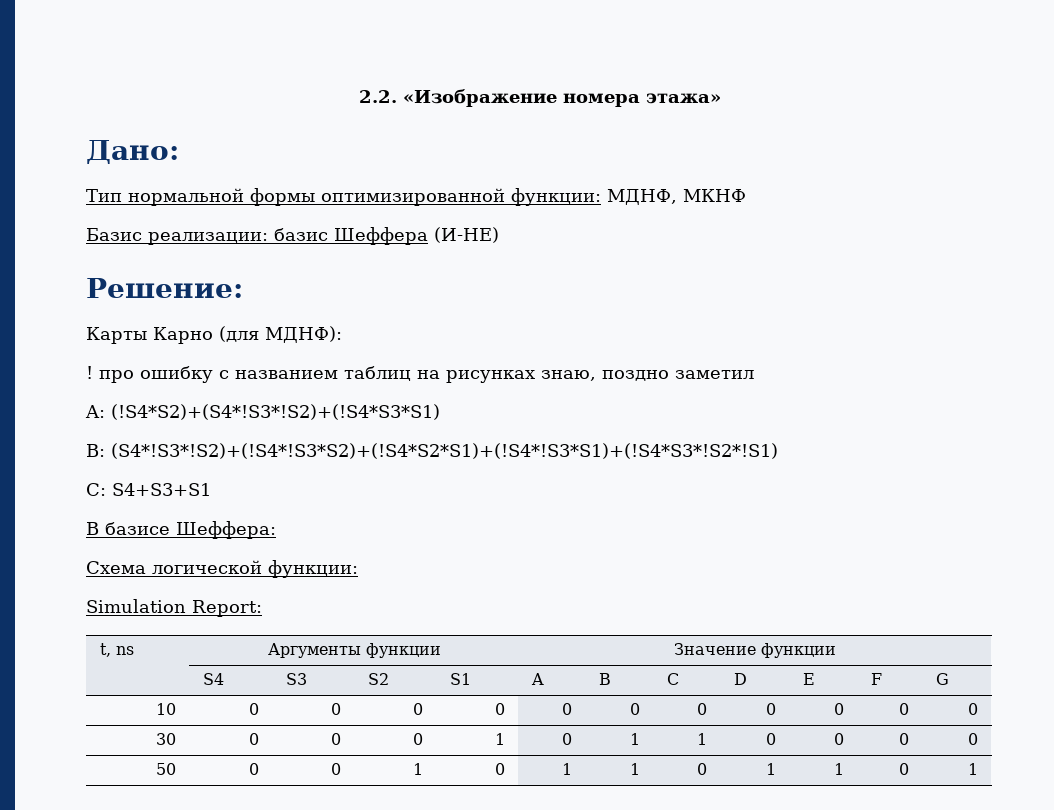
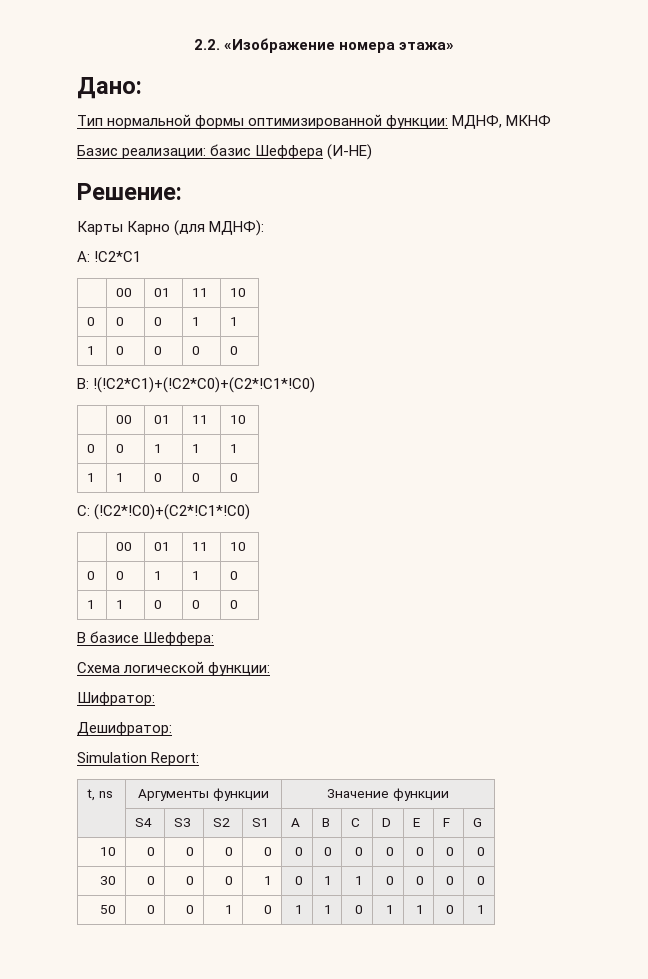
- ! про ошибку с названием таблиц на рисунках знаю, поздно заметил
- A: (!S4*S2)+(S4*!S3*!S2)+(!S4*S3*S1)
- B: (S4*!S3*!S2)+(!S4*!S3*S2)+(!S4*S2*S1)+(!S4*!S3*S1)+(!S4*S3*!S2*!S1)
- C: S4+S3+S1
+ A: !С2*С1
+ | 00 | 01 | 11 | 10
+ 0 | 0 | 0 | 1 | 1
+ 1 | 0 | 0 | 0 | 0
+ B: !(!C2*C1)+(!C2*C0)+(C2*!C1*!C0)
+ | 00 | 01 | 11 | 10
+ 0 | 0 | 1 | 1 | 1
+ 1 | 1 | 0 | 0 | 0
+ C: (!C2*!C0)+(C2*!C1*!C0)
+ | 00 | 01 | 11 | 10
+ 0 | 0 | 1 | 1 | 0
+ 1 | 1 | 0 | 0 | 0
+ Шифратор:
+ Дешифратор:

